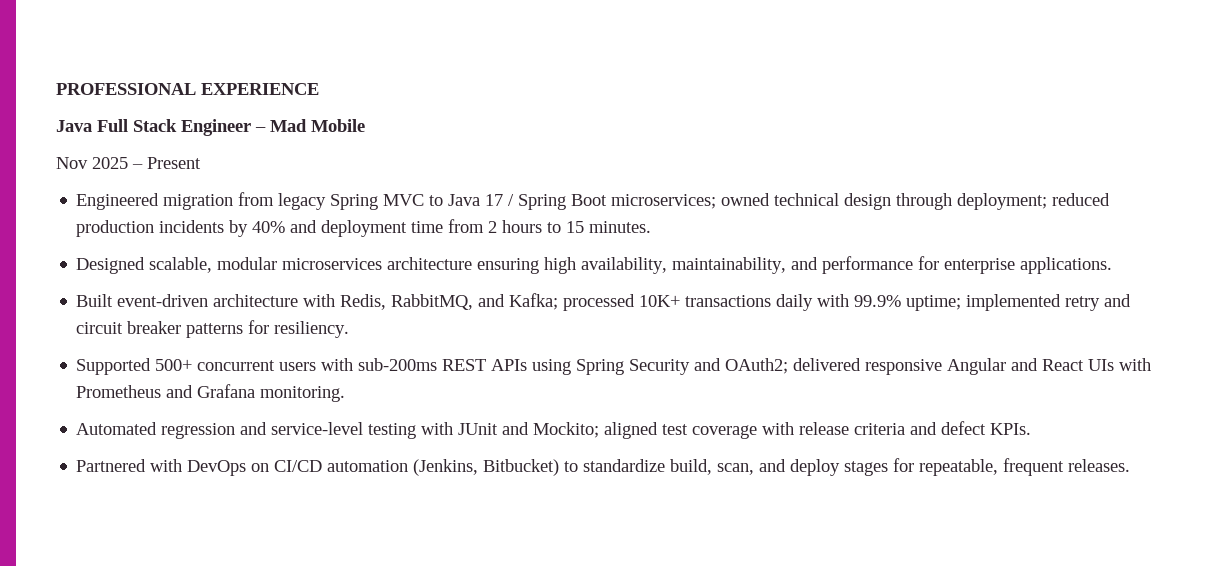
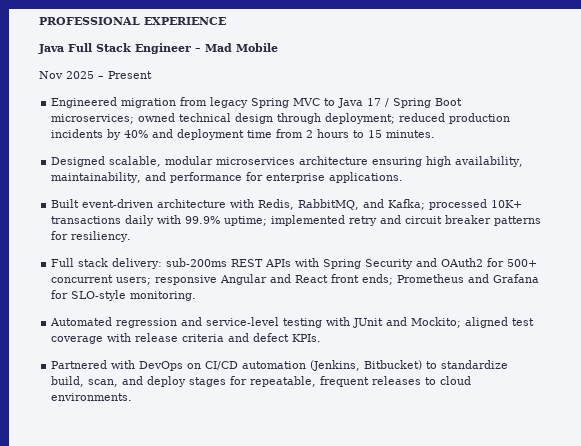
- Supported 500+ concurrent users with sub-200ms REST APIs using Spring Security and OAuth2; delivered responsive Angular and React UIs with Prometheus and Grafana monitoring.
+ Full stack delivery: sub-200ms REST APIs with Spring Security and OAuth2 for 500+ concurrent users; responsive Angular and React front ends; Prometheus and Grafana for SLO-style monitoring.
- Partnered with DevOps on CI/CD automation (Jenkins, Bitbucket) to standardize build, scan, and deploy stages for repeatable, frequent releases.
+ Partnered with DevOps on CI/CD automation (Jenkins, Bitbucket) to standardize build, scan, and deploy stages for repeatable, frequent releases to cloud environments.

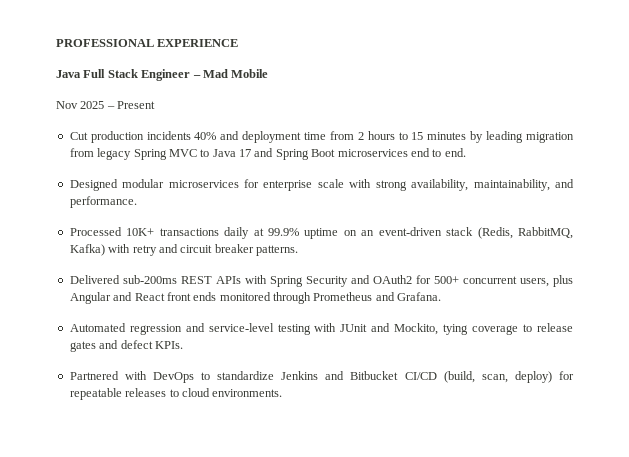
- Engineered migration from legacy Spring MVC to Java 17 / Spring Boot microservices; owned technical design through deployment; reduced production incidents by 40% and deployment time from 2 hours to 15 minutes.
+ Cut production incidents 40% and deployment time from 2 hours to 15 minutes by leading migration from legacy Spring MVC to Java 17 and Spring Boot microservices end to end.
- Designed scalable, modular microservices architecture ensuring high availability, maintainability, and performance for enterprise applications.
- Built event-driven architecture with Redis, RabbitMQ, and Kafka; processed 10K+ transactions daily with 99.9% uptime; implemented retry and circuit breaker patterns for resiliency.
- Full stack delivery: sub-200ms REST APIs with Spring Security and OAuth2 for 500+ concurrent users; responsive Angular and React front ends; Prometheus and Grafana for SLO-style monitoring.
+ Designed modular microservices for enterprise scale with strong availability, maintainability, and performance.
+ Processed 10K+ transactions daily at 99.9% uptime on an event-driven stack (Redis, RabbitMQ, Kafka) with retry and circuit breaker patterns.
+ Delivered sub-200ms REST APIs with Spring Security and OAuth2 for 500+ concurrent users, plus Angular and React front ends monitored through Prometheus and Grafana.
- Automated regression and service-level testing with JUnit and Mockito; aligned test coverage with release criteria and defect KPIs.
+ Automated regression and service-level testing with JUnit and Mockito, tying coverage to release gates and defect KPIs.
- Partnered with DevOps on CI/CD automation (Jenkins, Bitbucket) to standardize build, scan, and deploy stages for repeatable, frequent releases to cloud environments.
+ Partnered with DevOps to standardize Jenkins and Bitbucket CI/CD (build, scan, deploy) for repeatable releases to cloud environments.

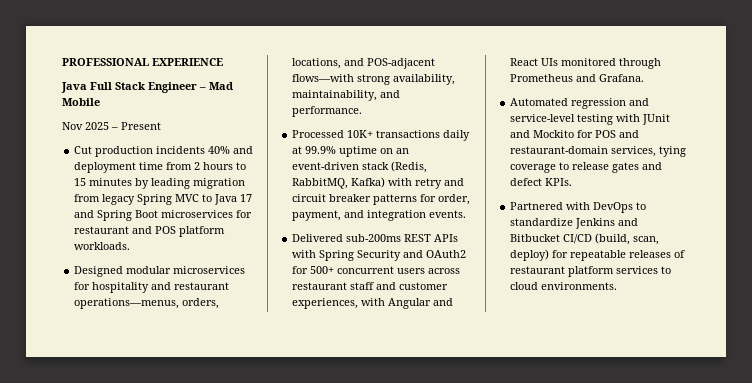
- Cut production incidents 40% and deployment time from 2 hours to 15 minutes by leading migration from legacy Spring MVC to Java 17 and Spring Boot microservices end to end.
- Designed modular microservices for enterprise scale with strong availability, maintainability, and performance.
+ Cut production incidents 40% and deployment time from 2 hours to 15 minutes by leading migration from legacy Spring MVC to Java 17 and Spring Boot microservices for restaurant and POS platform workloads.
+ Designed modular microservices for hospitality and restaurant operations—menus, orders, locations, and POS-adjacent flows—with strong availability, maintainability, and performance.
- Processed 10K+ transactions daily at 99.9% uptime on an event-driven stack (Redis, RabbitMQ, Kafka) with retry and circuit breaker patterns.
+ Processed 10K+ transactions daily at 99.9% uptime on an event-driven stack (Redis, RabbitMQ, Kafka) with retry and circuit breaker patterns for order, payment, and integration events.
- Delivered sub-200ms REST APIs with Spring Security and OAuth2 for 500+ concurrent users, plus Angular and React front ends monitored through Prometheus and Grafana.
+ Delivered sub-200ms REST APIs with Spring Security and OAuth2 for 500+ concurrent users across restaurant staff and customer experiences, with Angular and React UIs monitored through Prometheus and Grafana.
- Automated regression and service-level testing with JUnit and Mockito, tying coverage to release gates and defect KPIs.
+ Automated regression and service-level testing with JUnit and Mockito for POS and restaurant-domain services, tying coverage to release gates and defect KPIs.
- Partnered with DevOps to standardize Jenkins and Bitbucket CI/CD (build, scan, deploy) for repeatable releases to cloud environments.
+ Partnered with DevOps to standardize Jenkins and Bitbucket CI/CD (build, scan, deploy) for repeatable releases of restaurant platform services to cloud environments.

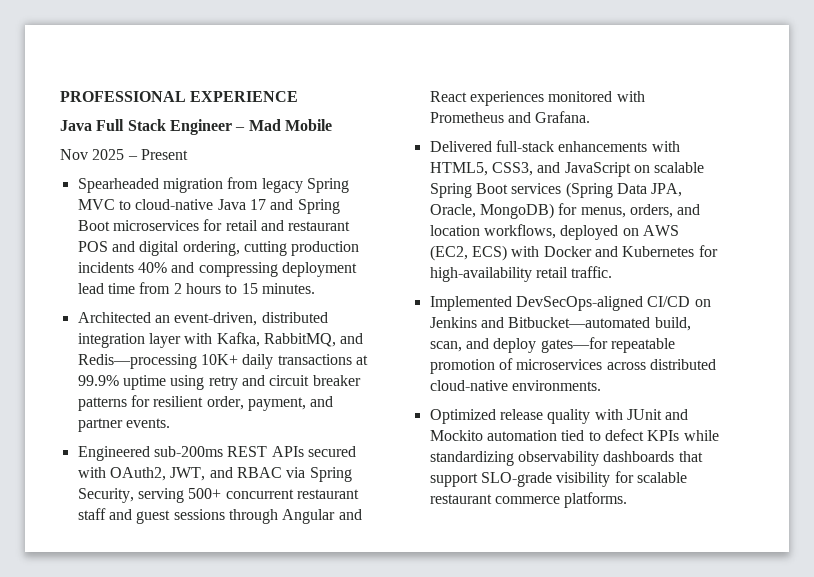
- Cut production incidents 40% and deployment time from 2 hours to 15 minutes by leading migration from legacy Spring MVC to Java 17 and Spring Boot microservices for restaurant and POS platform workloads.
- Designed modular microservices for hospitality and restaurant operations—menus, orders, locations, and POS-adjacent flows—with strong availability, maintainability, and performance.
- Processed 10K+ transactions daily at 99.9% uptime on an event-driven stack (Redis, RabbitMQ, Kafka) with retry and circuit breaker patterns for order, payment, and integration events.
+ Spearheaded migration from legacy Spring MVC to cloud-native Java 17 and Spring Boot microservices for retail and restaurant POS and digital ordering, cutting production incidents 40% and compressing deployment lead time from 2 hours to 15 minutes.
+ Architected an event-driven, distributed integration layer with Kafka, RabbitMQ, and Redis—processing 10K+ daily transactions at 99.9% uptime using retry and circuit breaker patterns for resilient order, payment, and partner events.
- Delivered sub-200ms REST APIs with Spring Security and OAuth2 for 500+ concurrent users across restaurant staff and customer experiences, with Angular and React UIs monitored through Prometheus and Grafana.
- Automated regression and service-level testing with JUnit and Mockito for POS and restaurant-domain services, tying coverage to release gates and defect KPIs.
- Partnered with DevOps to standardize Jenkins and Bitbucket CI/CD (build, scan, deploy) for repeatable releases of restaurant platform services to cloud environments.
+ Engineered sub-200ms REST APIs secured with OAuth2, JWT, and RBAC via Spring Security, serving 500+ concurrent restaurant staff and guest sessions through Angular and React experiences monitored with Prometheus and Grafana.
+ Delivered full-stack enhancements with HTML5, CSS3, and JavaScript on scalable Spring Boot services (Spring Data JPA, Oracle, MongoDB) for menus, orders, and location workflows, deployed on AWS (EC2, ECS) with Docker and Kubernetes for high-availability retail traffic.
+ Implemented DevSecOps-aligned CI/CD on Jenkins and Bitbucket—automated build, scan, and deploy gates—for repeatable promotion of microservices across distributed cloud-native environments.
+ Optimized release quality with JUnit and Mockito automation tied to defect KPIs while standardizing observability dashboards that support SLO-grade visibility for scalable restaurant commerce platforms.

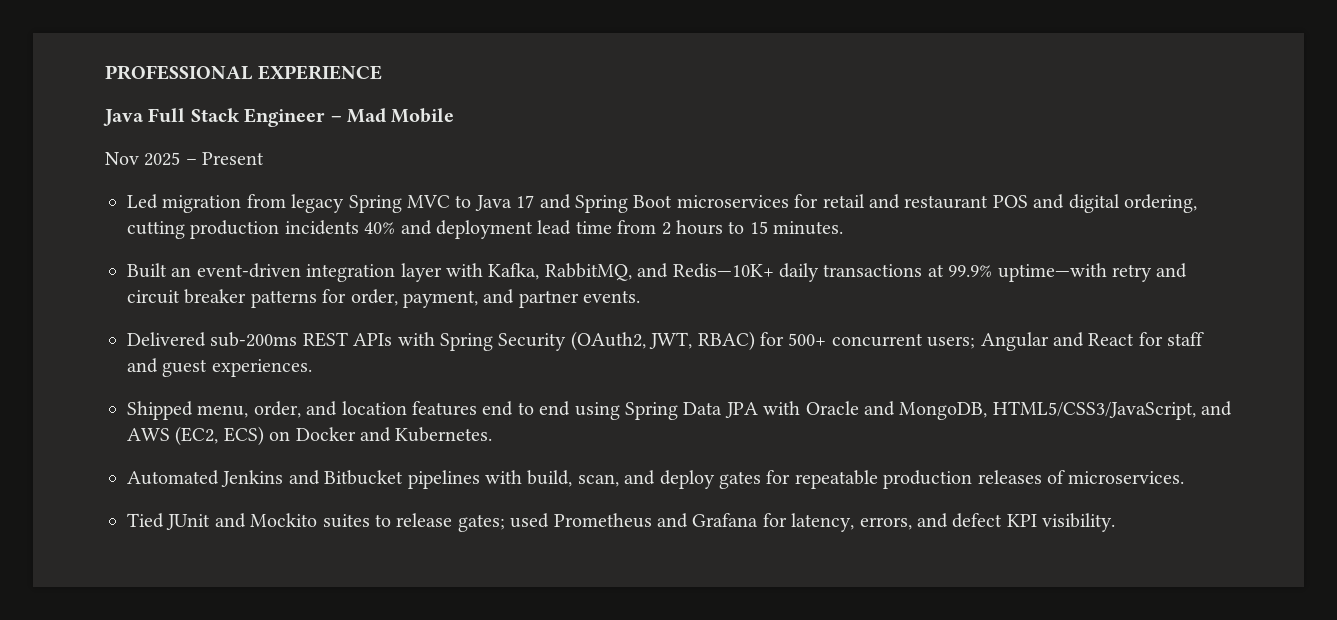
- Spearheaded migration from legacy Spring MVC to cloud-native Java 17 and Spring Boot microservices for retail and restaurant POS and digital ordering, cutting production incidents 40% and compressing deployment lead time from 2 hours to 15 minutes.
+ Led migration from legacy Spring MVC to Java 17 and Spring Boot microservices for retail and restaurant POS and digital ordering, cutting production incidents 40% and deployment lead time from 2 hours to 15 minutes.
- Architected an event-driven, distributed integration layer with Kafka, RabbitMQ, and Redis—processing 10K+ daily transactions at 99.9% uptime using retry and circuit breaker patterns for resilient order, payment, and partner events.
+ Built an event-driven integration layer with Kafka, RabbitMQ, and Redis—10K+ daily transactions at 99.9% uptime—with retry and circuit breaker patterns for order, payment, and partner events.
- Engineered sub-200ms REST APIs secured with OAuth2, JWT, and RBAC via Spring Security, serving 500+ concurrent restaurant staff and guest sessions through Angular and React experiences monitored with Prometheus and Grafana.
- Delivered full-stack enhancements with HTML5, CSS3, and JavaScript on scalable Spring Boot services (Spring Data JPA, Oracle, MongoDB) for menus, orders, and location workflows, deployed on AWS (EC2, ECS) with Docker and Kubernetes for high-availability retail traffic.
- Implemented DevSecOps-aligned CI/CD on Jenkins and Bitbucket—automated build, scan, and deploy gates—for repeatable promotion of microservices across distributed cloud-native environments.
- Optimized release quality with JUnit and Mockito automation tied to defect KPIs while standardizing observability dashboards that support SLO-grade visibility for scalable restaurant commerce platforms.
+ Delivered sub-200ms REST APIs with Spring Security (OAuth2, JWT, RBAC) for 500+ concurrent users; Angular and React for staff and guest experiences.
+ Shipped menu, order, and location features end to end using Spring Data JPA with Oracle and MongoDB, HTML5/CSS3/JavaScript, and AWS (EC2, ECS) on Docker and Kubernetes.
+ Automated Jenkins and Bitbucket pipelines with build, scan, and deploy gates for repeatable production releases of microservices.
+ Tied JUnit and Mockito suites to release gates; used Prometheus and Grafana for latency, errors, and defect KPI visibility.

